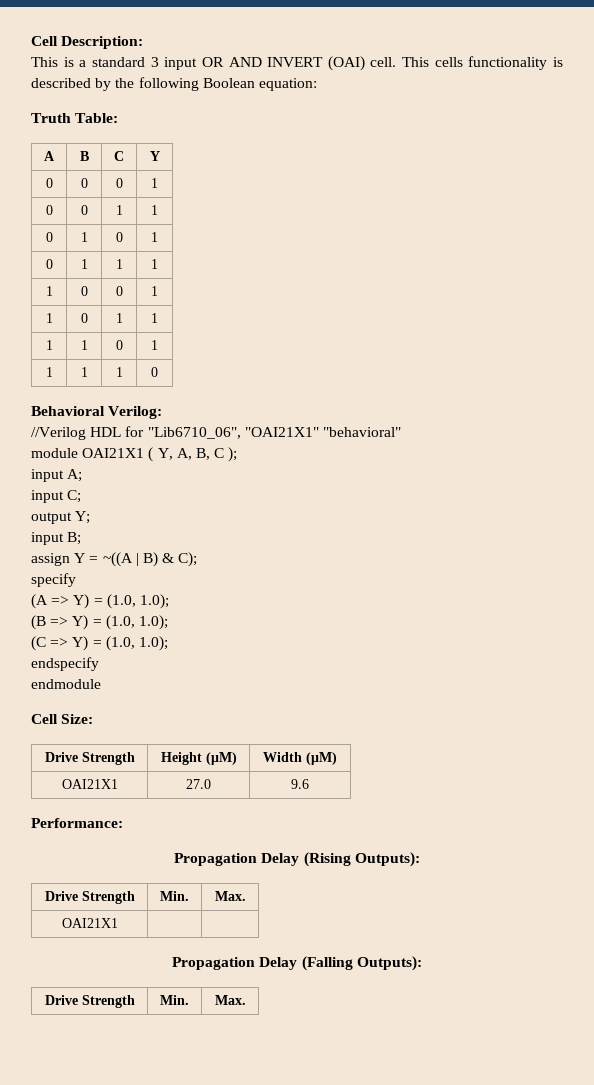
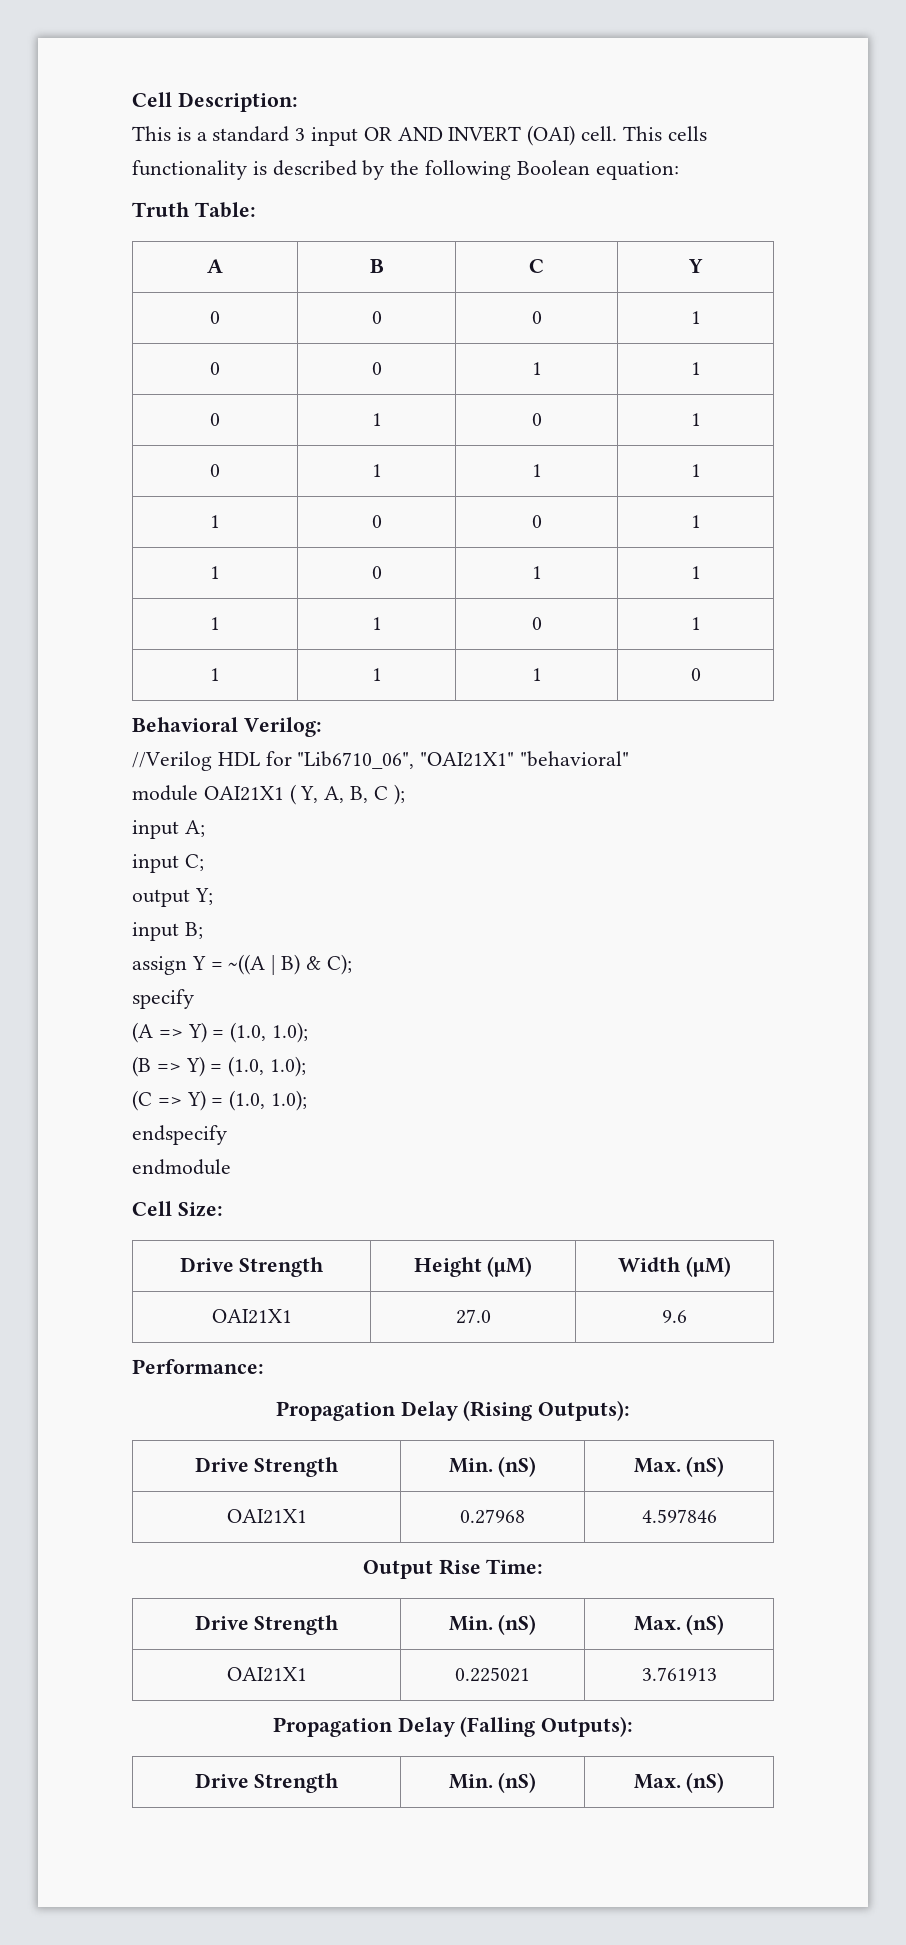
  Propagation Delay (Rising Outputs):
- Drive Strength | Min. | Max.
- OAI21X1 | |
+ Drive Strength | Min. (nS) | Max. (nS)
+ OAI21X1 | 0.27968 | 4.597846
+ Output Rise Time:
+ Drive Strength | Min. (nS) | Max. (nS)
+ OAI21X1 | 0.225021 | 3.761913
  Propagation Delay (Falling Outputs):
- Drive Strength | Min. | Max.
+ Drive Strength | Min. (nS) | Max. (nS)

